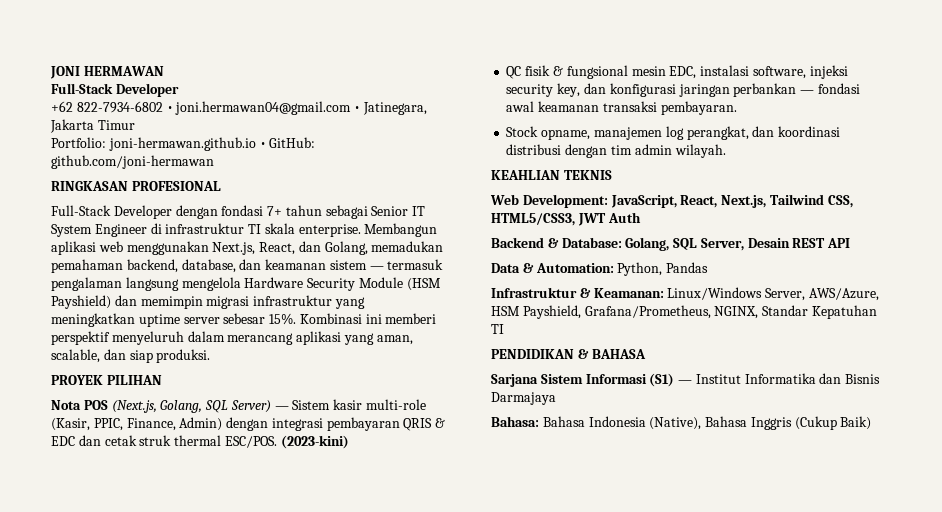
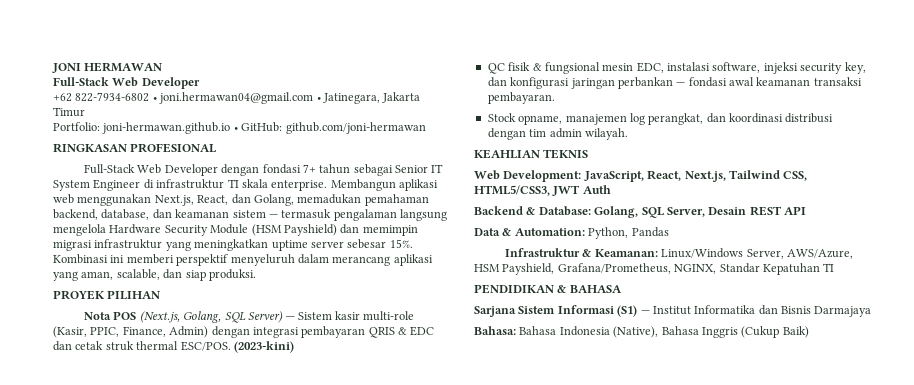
  JONI HERMAWAN
- Full-Stack Developer
+ Full-Stack Web Developer
- Full-Stack Developer dengan fondasi 7+ tahun sebagai Senior IT System Engineer di infrastruktur TI skala enterprise.
+ Full-Stack Web Developer dengan fondasi 7+ tahun sebagai Senior IT System Engineer di infrastruktur TI skala enterprise.

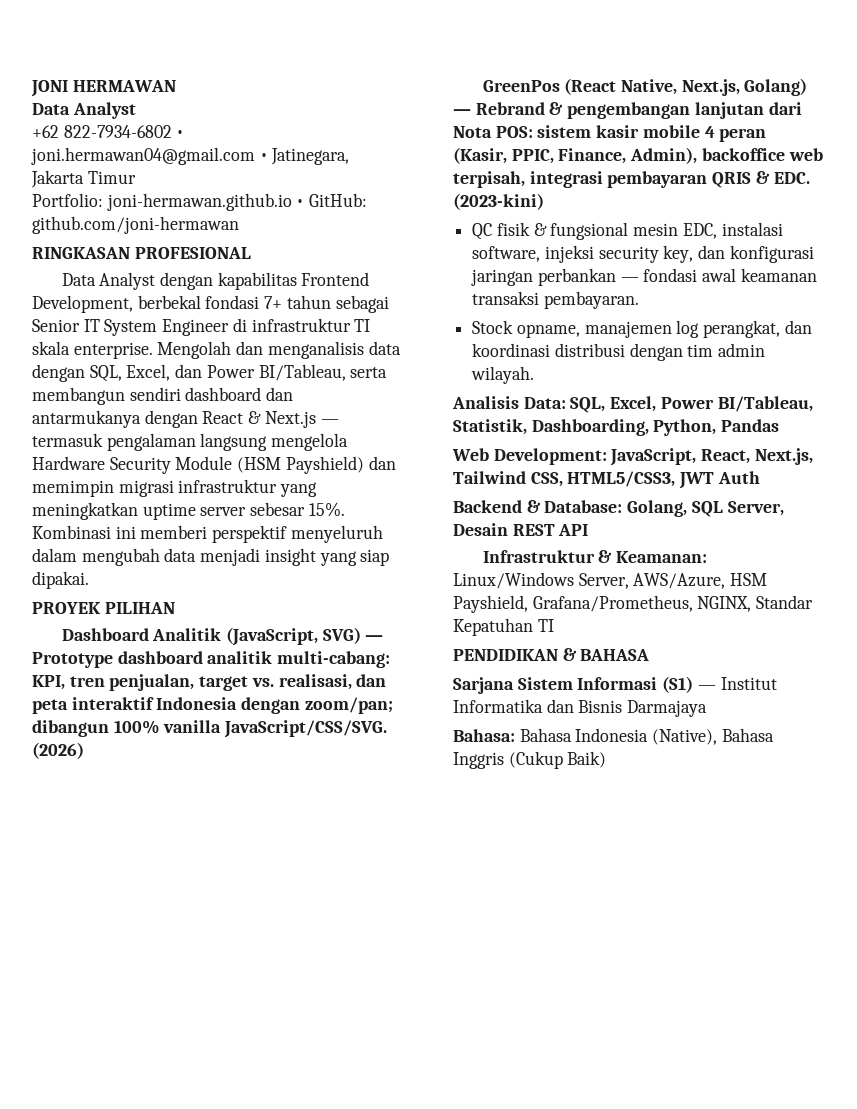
  JONI HERMAWAN
- Full-Stack Web Developer
+ Data Analyst
- Full-Stack Web Developer dengan fondasi 7+ tahun sebagai Senior IT System Engineer di infrastruktur TI skala enterprise.
+ Data Analyst dengan kapabilitas Frontend Development, berbekal fondasi 7+ tahun sebagai Senior IT System Engineer di infrastruktur TI skala enterprise.
- Membangun aplikasi web menggunakan Next.js, React, dan Golang, memadukan pemahaman backend, database, dan keamanan sistem — termasuk pengalaman langsung mengelola Hardware Security Module (HSM Payshield) dan memimpin migrasi infrastruktur yang meningkatkan uptime server sebesar 15%.
+ Mengolah dan menganalisis data dengan SQL, Excel, dan Power BI/Tableau, serta membangun sendiri dashboard dan antarmukanya dengan React & Next.js — termasuk pengalaman langsung mengelola Hardware Security Module (HSM Payshield) dan memimpin migrasi infrastruktur yang meningkatkan uptime server sebesar 15%.
- Kombinasi ini memberi perspektif menyeluruh dalam merancang aplikasi yang aman, scalable, dan siap produksi.
+ Kombinasi ini memberi perspektif menyeluruh dalam mengubah data menjadi insight yang siap dipakai.
  PROYEK PILIHAN
- Nota POS (Next.js, Golang, SQL Server) — Sistem kasir multi-role (Kasir, PPIC, Finance, Admin) dengan integrasi pembayaran QRIS & EDC dan cetak struk thermal ESC/POS. (2023-kini)
+ Dashboard Analitik (JavaScript, SVG) — Prototype dashboard analitik multi-cabang: KPI, tren penjualan, target vs. realisasi, dan peta interaktif Indonesia dengan zoom/pan; dibangun 100% vanilla JavaScript/CSS/SVG. (2026)
+ GreenPos (React Native, Next.js, Golang) — Rebrand & pengembangan lanjutan dari Nota POS: sistem kasir mobile 4 peran (Kasir, PPIC, Finance, Admin), backoffice web terpisah, integrasi pembayaran QRIS & EDC. (2023-kini)
- KEAHLIAN TEKNIS
+ Analisis Data: SQL, Excel, Power BI/Tableau, Statistik, Dashboarding, Python, Pandas
- Data & Automation: Python, Pandas

